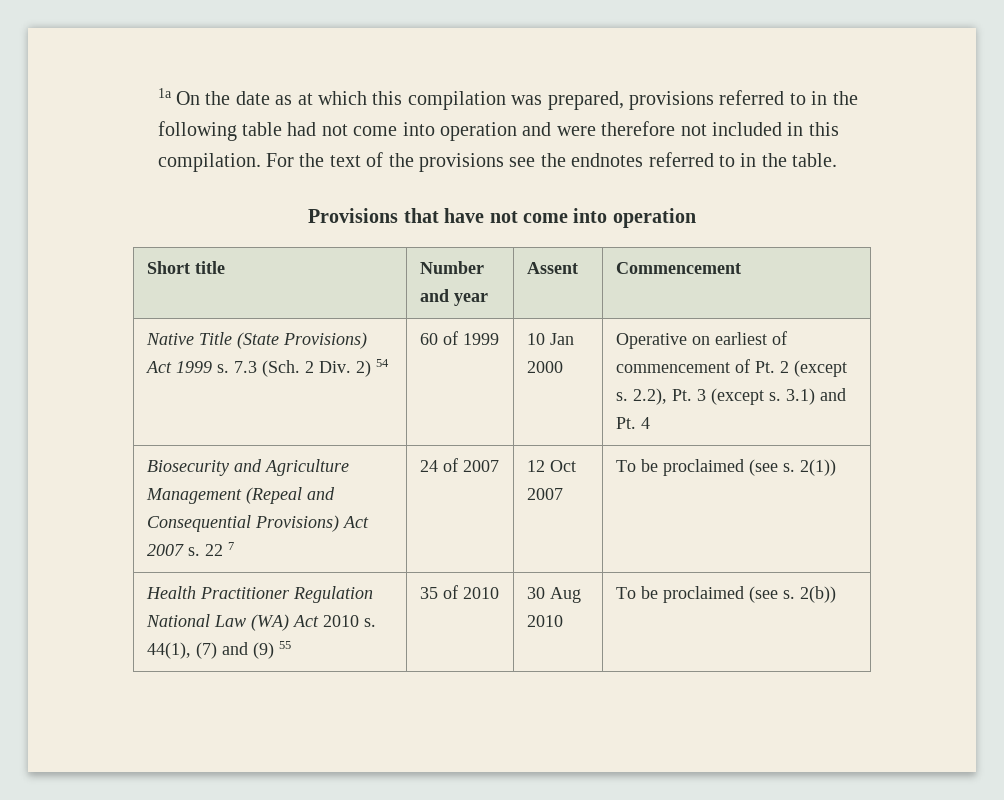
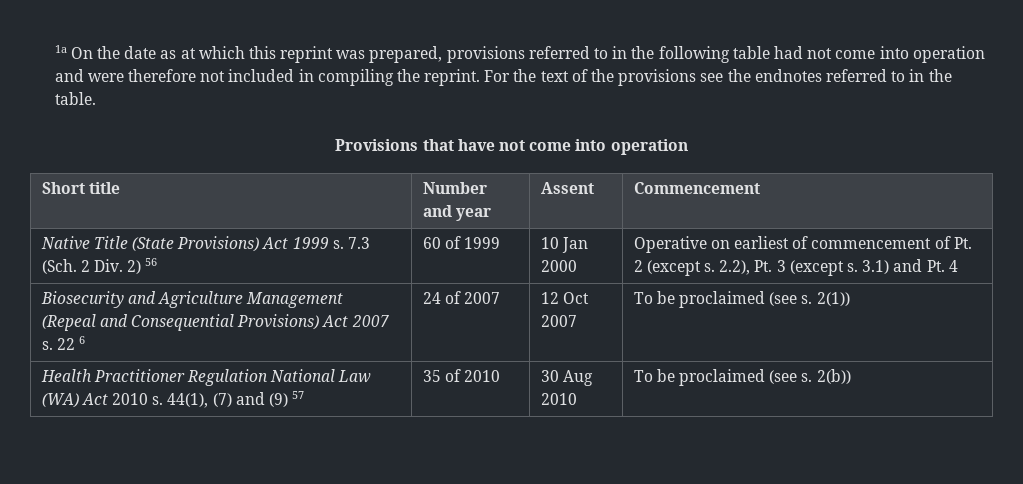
- 1a On the date as at which this compilation was prepared, provisions referred to in the following table had not come into operation and were therefore not included in this compilation.
+ 1a On the date as at which this reprint was prepared, provisions referred to in the following table had not come into operation and were therefore not included in compiling the reprint.
- Native Title (State Provisions) Act 1999 s. 7.3 (Sch. 2 Div. 2) 54 | 60 of 1999 | 10 Jan 2000 | Operative on earliest of commencement of Pt. 2 (except s. 2.2), Pt. 3 (except s. 3.1) and Pt. 4
+ Native Title (State Provisions) Act 1999 s. 7.3 (Sch. 2 Div. 2) 56 | 60 of 1999 | 10 Jan 2000 | Operative on earliest of commencement of Pt. 2 (except s. 2.2), Pt. 3 (except s. 3.1) and Pt. 4
- Biosecurity and Agriculture Management (Repeal and Consequential Provisions) Act 2007 s. 22 7 | 24 of 2007 | 12 Oct 2007 | To be proclaimed (see s. 2(1))
+ Biosecurity and Agriculture Management (Repeal and Consequential Provisions) Act 2007 s. 22 6 | 24 of 2007 | 12 Oct 2007 | To be proclaimed (see s. 2(1))
- Health Practitioner Regulation National Law (WA) Act 2010 s. 44(1), (7) and (9) 55 | 35 of 2010 | 30 Aug 2010 | To be proclaimed (see s. 2(b))
+ Health Practitioner Regulation National Law (WA) Act 2010 s. 44(1), (7) and (9) 57 | 35 of 2010 | 30 Aug 2010 | To be proclaimed (see s. 2(b))

